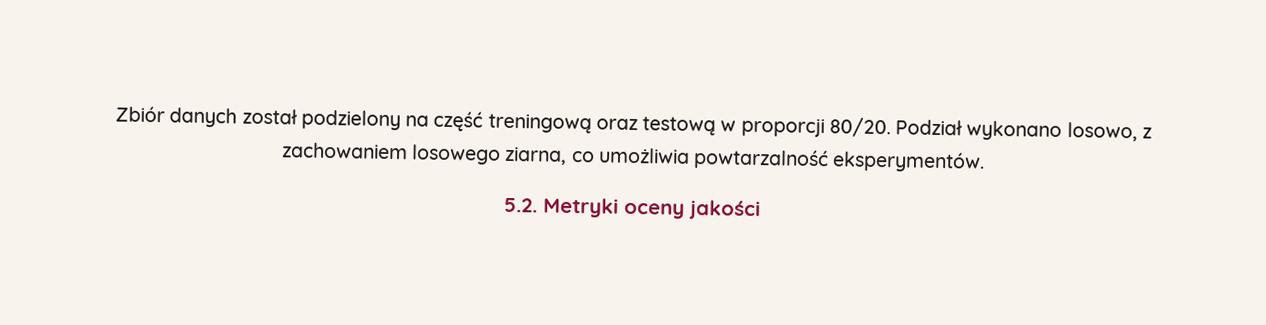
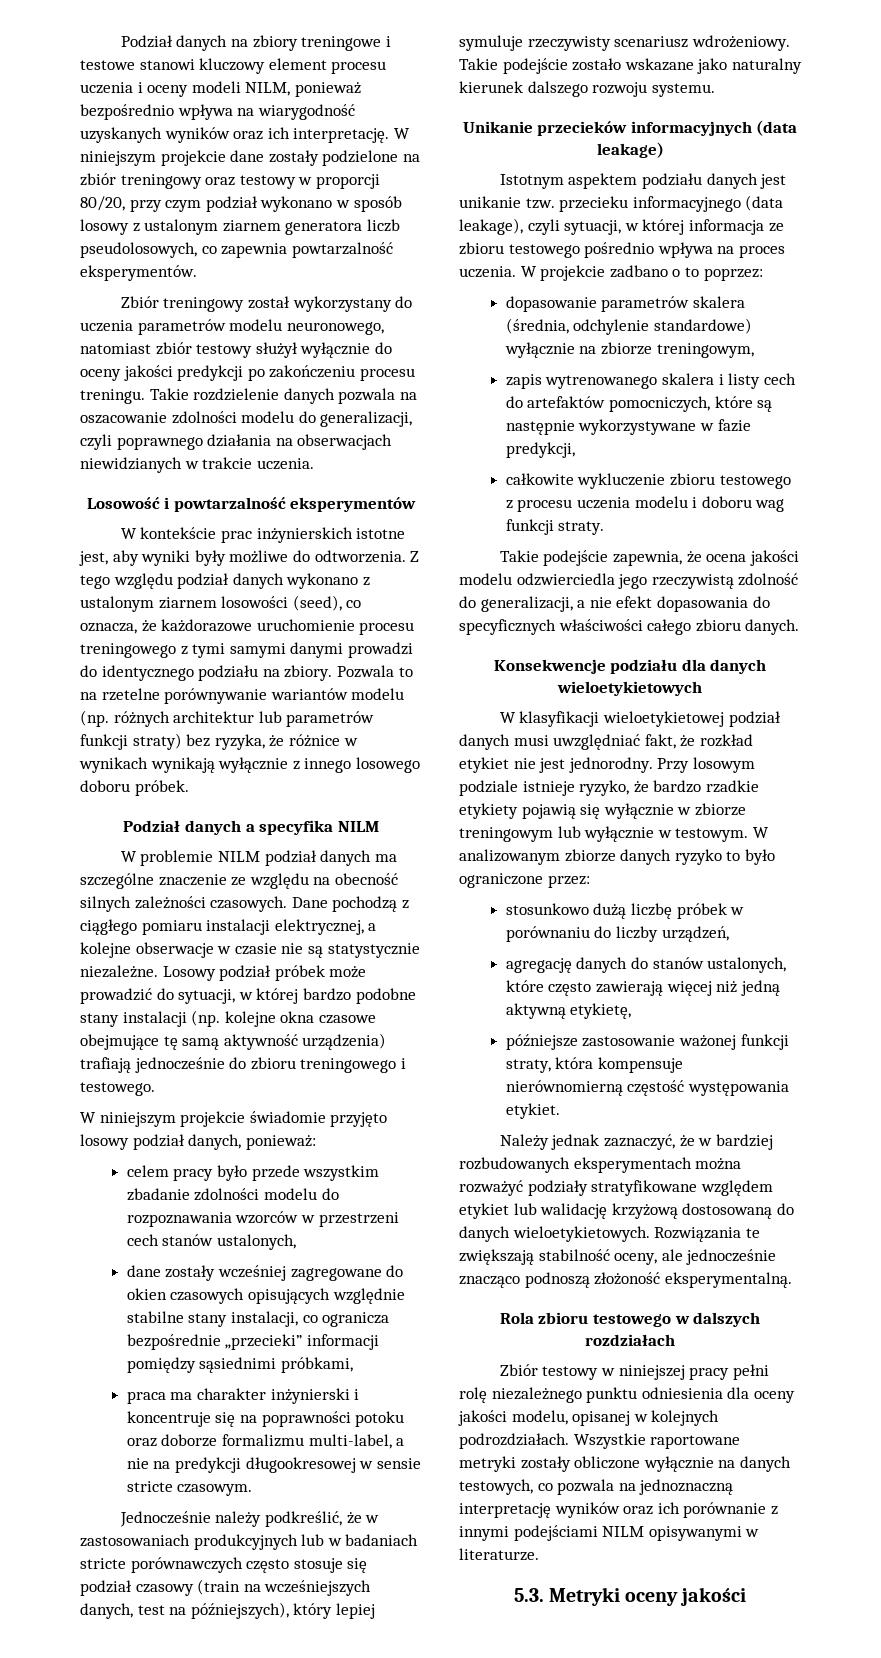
- Zbiór danych został podzielony na część treningową oraz testową w proporcji 80/20. Podział wykonano losowo, z zachowaniem losowego ziarna, co umożliwia powtarzalność eksperymentów.
- 5.2. Metryki oceny jakości
+ Podział danych na zbiory treningowe i testowe stanowi kluczowy element procesu uczenia i oceny modeli NILM, ponieważ bezpośrednio wpływa na wiarygodność uzyskanych wyników oraz ich interpretację. W niniejszym projekcie dane zostały podzielone na zbiór treningowy oraz testowy w proporcji 80/20, przy czym podział wykonano w sposób losowy z ustalonym ziarnem generatora liczb pseudolosowych, co zapewnia powtarzalność eksperymentów.
+ Zbiór treningowy został wykorzystany do uczenia parametrów modelu neuronowego, natomiast zbiór testowy służył wyłącznie do oceny jakości predykcji po zakończeniu procesu treningu. Takie rozdzielenie danych pozwala na oszacowanie zdolności modelu do generalizacji, czyli poprawnego działania na obserwacjach niewidzianych w trakcie uczenia.
+ Losowość i powtarzalność eksperymentów
+ W kontekście prac inżynierskich istotne jest, aby wyniki były możliwe do odtworzenia. Z tego względu podział danych wykonano z ustalonym ziarnem losowości (seed), co oznacza, że każdorazowe uruchomienie procesu treningowego z tymi samymi danymi prowadzi do identycznego podziału na zbiory. Pozwala to na rzetelne porównywanie wariantów modelu (np. różnych architektur lub parametrów funkcji straty) bez ryzyka, że różnice w wynikach wynikają wyłącznie z innego losowego doboru próbek.
+ Podział danych a specyfika NILM
+ W problemie NILM podział danych ma szczególne znaczenie ze względu na obecność silnych zależności czasowych. Dane pochodzą z ciągłego pomiaru instalacji elektrycznej, a kolejne obserwacje w czasie nie są statystycznie niezależne. Losowy podział próbek może prowadzić do sytuacji, w której bardzo podobne stany instalacji (np. kolejne okna czasowe obejmujące tę samą aktywność urządzenia) trafiają jednocześnie do zbioru treningowego i testowego.
+ W niniejszym projekcie świadomie przyjęto losowy podział danych, ponieważ:
+ celem pracy było przede wszystkim zbadanie zdolności modelu do rozpoznawania wzorców w przestrzeni cech stanów ustalonych,
+ dane zostały wcześniej zagregowane do okien czasowych opisujących względnie stabilne stany instalacji, co ogranicza bezpośrednie „przecieki” informacji pomiędzy sąsiednimi próbkami,
+ praca ma charakter inżynierski i koncentruje się na poprawności potoku oraz doborze formalizmu multi-label, a nie na predykcji długookresowej w sensie stricte czasowym.
+ Jednocześnie należy podkreślić, że w zastosowaniach produkcyjnych lub w badaniach stricte porównawczych często stosuje się podział czasowy (train na wcześniejszych danych, test na późniejszych), który lepiej symuluje rzeczywisty scenariusz wdrożeniowy. Takie podejście zostało wskazane jako naturalny kierunek dalszego rozwoju systemu.
+ Unikanie przecieków informacyjnych (data leakage)
+ Istotnym aspektem podziału danych jest unikanie tzw. przecieku informacyjnego (data leakage), czyli sytuacji, w której informacja ze zbioru testowego pośrednio wpływa na proces uczenia. W projekcie zadbano o to poprzez:
+ dopasowanie parametrów skalera (średnia, odchylenie standardowe) wyłącznie na zbiorze treningowym,
+ zapis wytrenowanego skalera i listy cech do artefaktów pomocniczych, które są następnie wykorzystywane w fazie predykcji,
+ całkowite wykluczenie zbioru testowego z procesu uczenia modelu i doboru wag funkcji straty.
+ Takie podejście zapewnia, że ocena jakości modelu odzwierciedla jego rzeczywistą zdolność do generalizacji, a nie efekt dopasowania do specyficznych właściwości całego zbioru danych.
+ Konsekwencje podziału dla danych wieloetykietowych
+ W klasyfikacji wieloetykietowej podział danych musi uwzględniać fakt, że rozkład etykiet nie jest jednorodny. Przy losowym podziale istnieje ryzyko, że bardzo rzadkie etykiety pojawią się wyłącznie w zbiorze treningowym lub wyłącznie w testowym. W analizowanym zbiorze danych ryzyko to było ograniczone przez:
+ stosunkowo dużą liczbę próbek w porównaniu do liczby urządzeń,
+ agregację danych do stanów ustalonych, które często zawierają więcej niż jedną aktywną etykietę,
+ późniejsze zastosowanie ważonej funkcji straty, która kompensuje nierównomierną częstość występowania etykiet.
+ Należy jednak zaznaczyć, że w bardziej rozbudowanych eksperymentach można rozważyć podziały stratyfikowane względem etykiet lub walidację krzyżową dostosowaną do danych wieloetykietowych. Rozwiązania te zwiększają stabilność oceny, ale jednocześnie znacząco podnoszą złożoność eksperymentalną.
+ Rola zbioru testowego w dalszych rozdziałach
+ Zbiór testowy w niniejszej pracy pełni rolę niezależnego punktu odniesienia dla oceny jakości modelu, opisanej w kolejnych podrozdziałach. Wszystkie raportowane metryki zostały obliczone wyłącznie na danych testowych, co pozwala na jednoznaczną interpretację wyników oraz ich porównanie z innymi podejściami NILM opisywanymi w literaturze.
+ 5.3. Metryki oceny jakości

